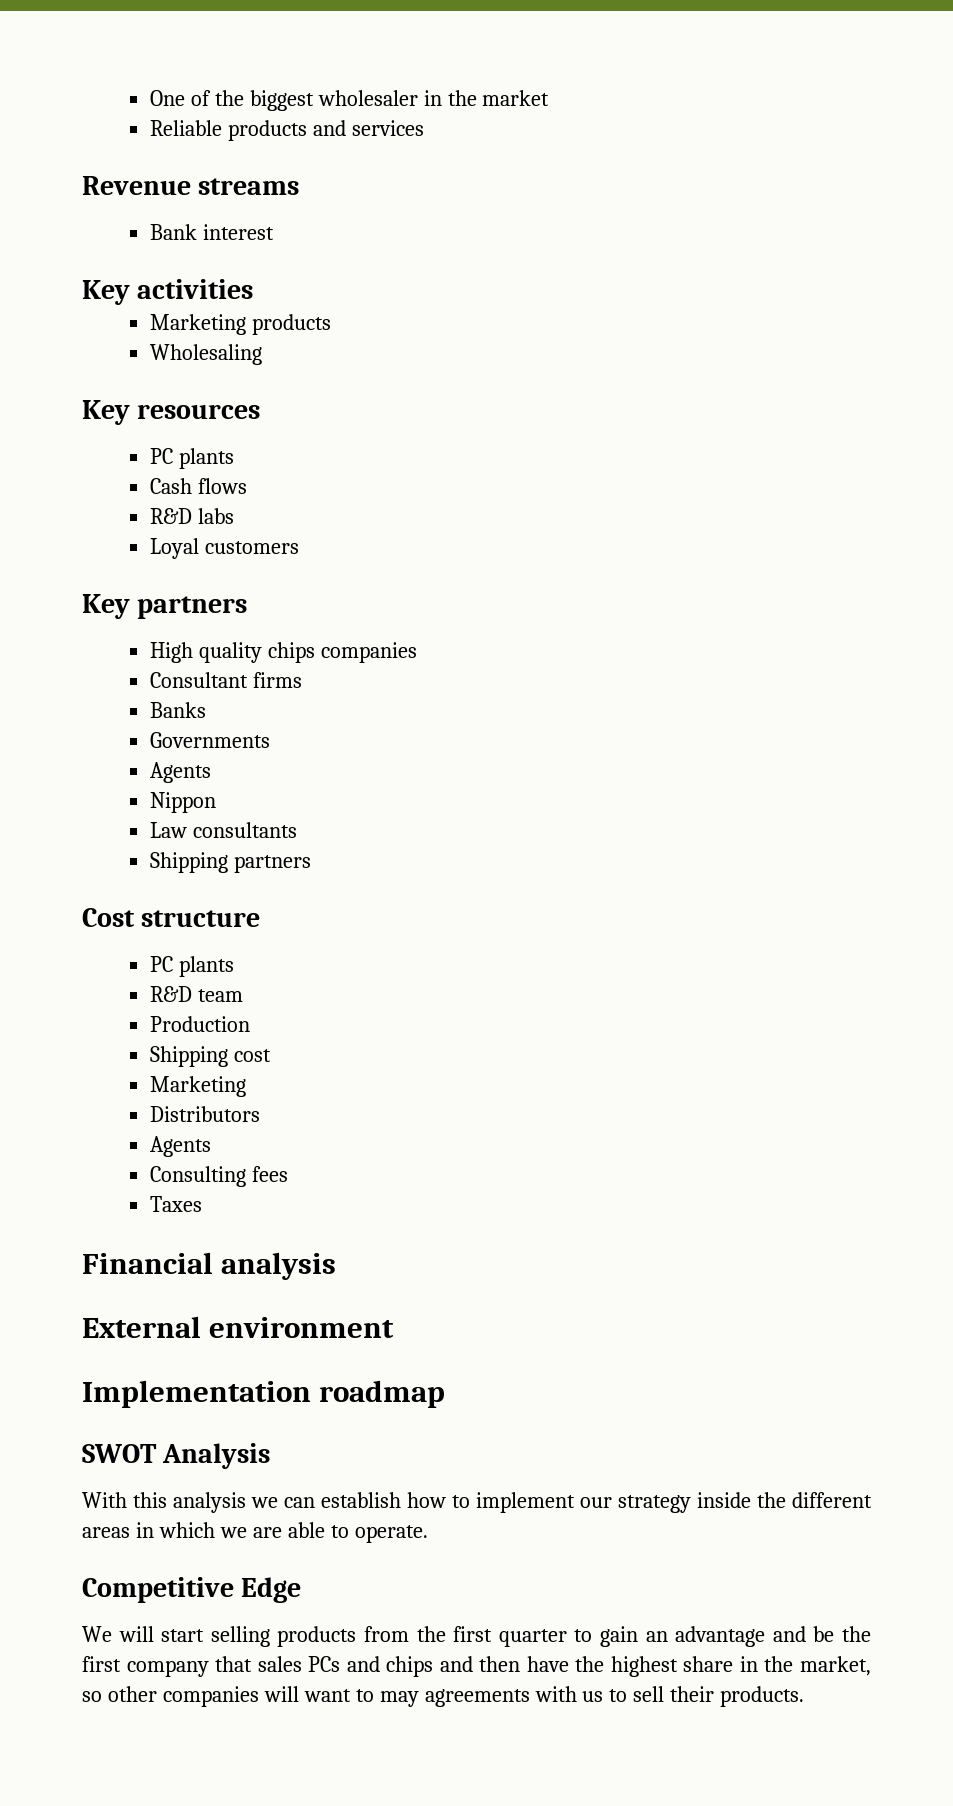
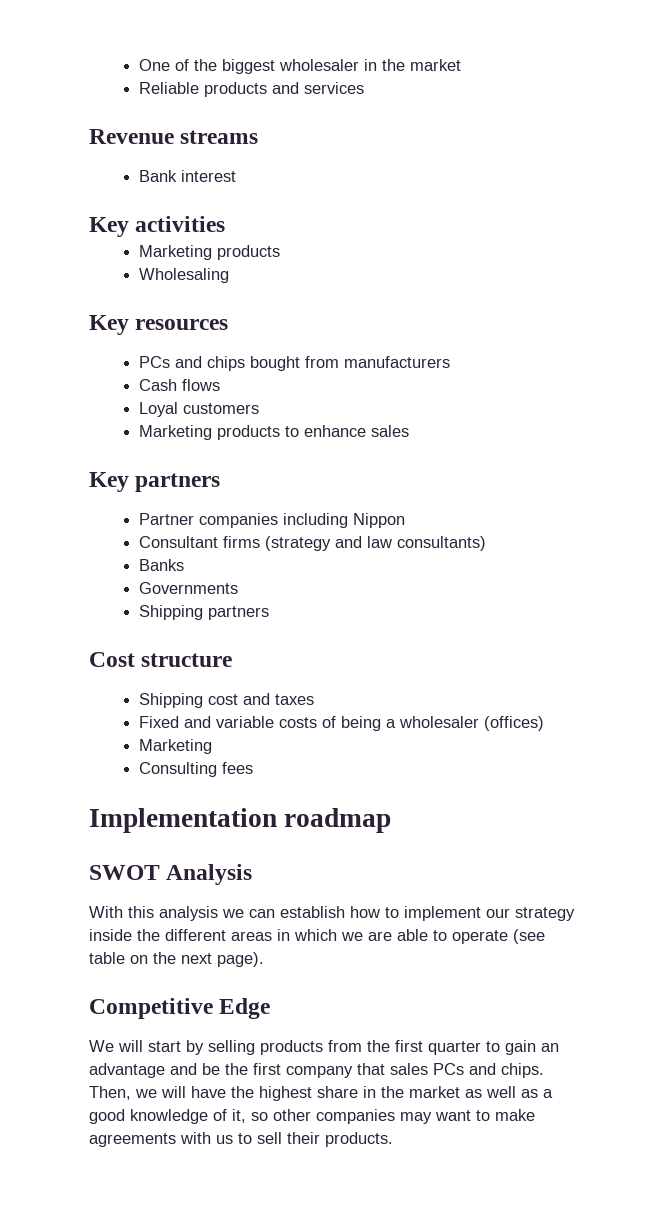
  Key resources
- PC plants
+ PCs and chips bought from manufacturers
- R&D labs
+ Marketing products to enhance sales
- High quality chips companies
+ Partner companies including Nippon
- Consultant firms
+ Consultant firms (strategy and law consultants)
  Banks
  Governments
- Agents
- Nippon
- Law consultants
  Shipping partners
  Cost structure
- PC plants
- R&D team
- Production
- Shipping cost
+ Shipping cost and taxes
+ Fixed and variable costs of being a wholesaler (offices)
  Marketing
- Distributors
- Agents
- Taxes
- Financial analysis
- External environment
- With this analysis we can establish how to implement our strategy inside the different areas in which we are able to operate.
+ With this analysis we can establish how to implement our strategy inside the different areas in which we are able to operate (see table on the next page).
- We will start selling products from the first quarter to gain an advantage and be the first company that sales PCs and chips and then have the highest share in the market, so other companies will want to may agreements with us to sell their products.
+ We will start by selling products from the first quarter to gain an advantage and be the first company that sales PCs and chips. Then, we will have the highest share in the market as well as a good knowledge of it, so other companies may want to make agreements with us to sell their products.

